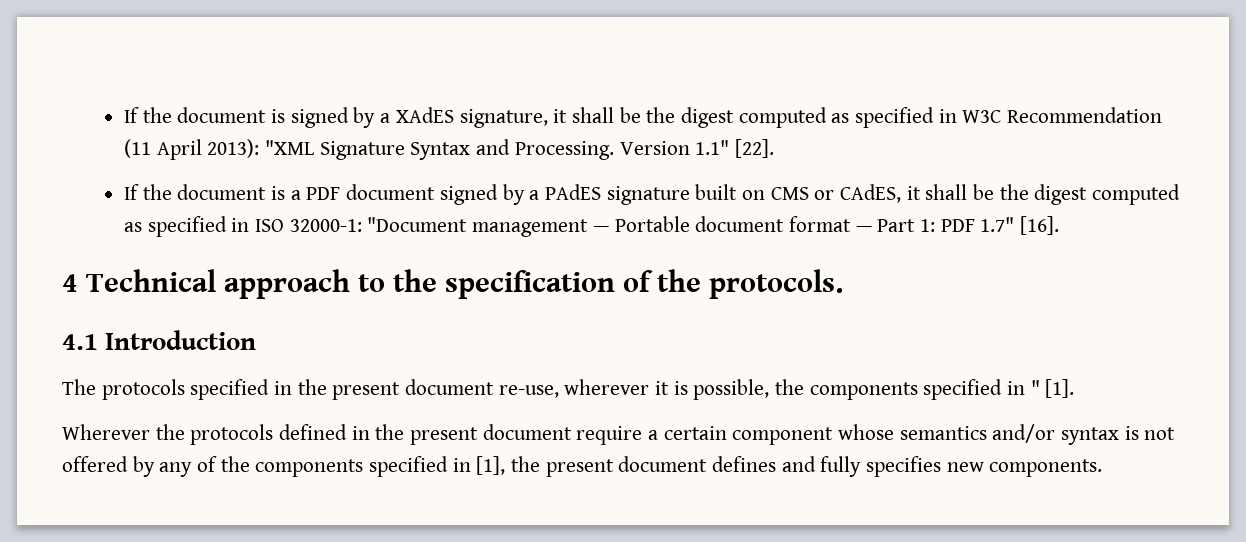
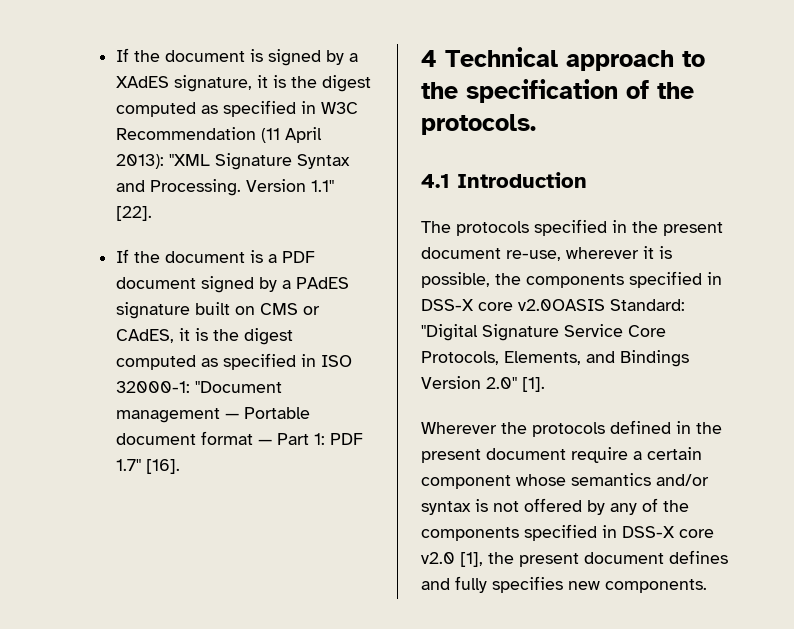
- If the document is signed by a XAdES signature, it shall be the digest computed as specified in W3C Recommendation (11 April 2013): "XML Signature Syntax and Processing.
+ If the document is signed by a XAdES signature, it is the digest computed as specified in W3C Recommendation (11 April 2013): "XML Signature Syntax and Processing.
- If the document is a PDF document signed by a PAdES signature built on CMS or CAdES, it shall be the digest computed as specified in ISO 32000-1: "Document management — Portable document format — Part 1: PDF 1.7" [16].
+ If the document is a PDF document signed by a PAdES signature built on CMS or CAdES, it is the digest computed as specified in ISO 32000-1: "Document management — Portable document format — Part 1: PDF 1.7" [16].
- The protocols specified in the present document re-use, wherever it is possible, the components specified in " [1].
+ The protocols specified in the present document re-use, wherever it is possible, the components specified in DSS-X core v2.0OASIS Standard: "Digital Signature Service Core Protocols, Elements, and Bindings Version 2.0" [1].
- Wherever the protocols defined in the present document require a certain component whose semantics and/or syntax is not offered by any of the components specified in [1], the present document defines and fully specifies new components.
+ Wherever the protocols defined in the present document require a certain component whose semantics and/or syntax is not offered by any of the components specified in DSS-X core v2.0 [1], the present document defines and fully specifies new components.

